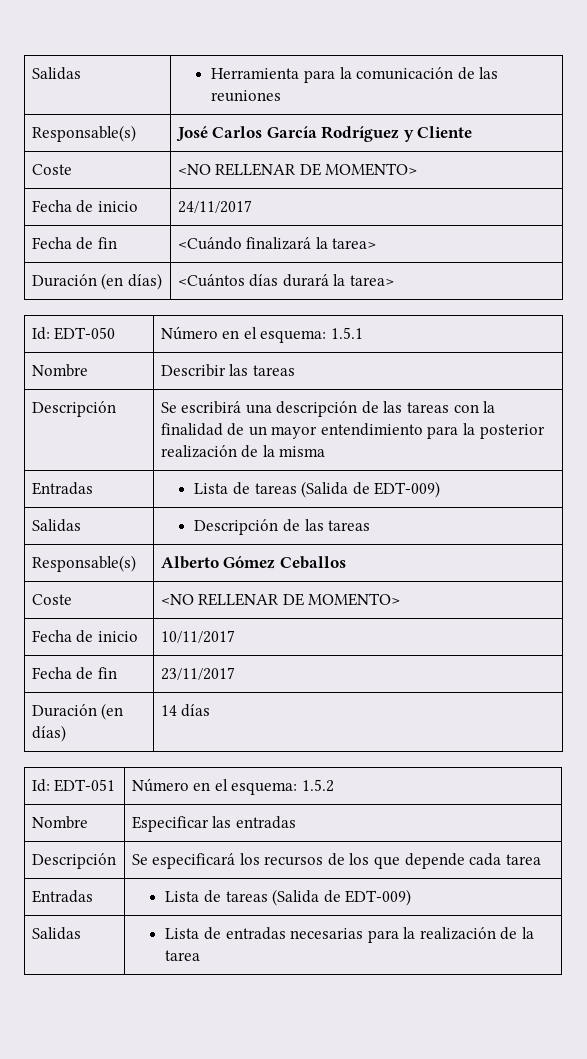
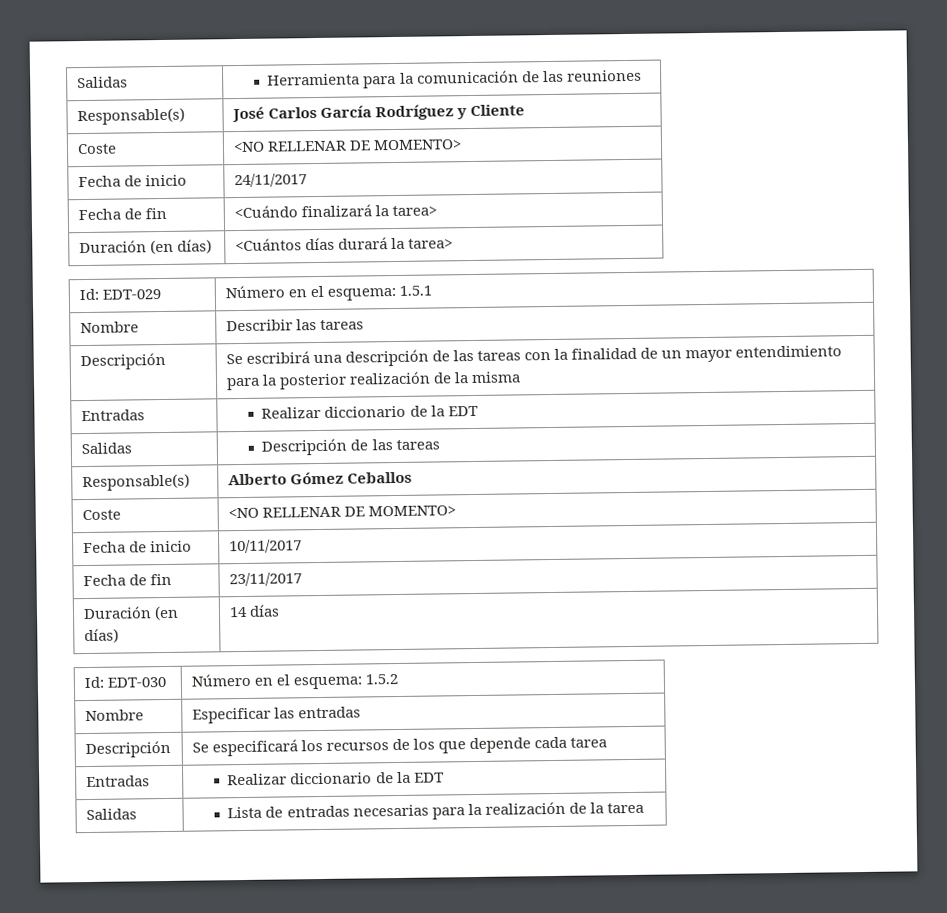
- Id: EDT-050 | Número en el esquema: 1.5.1
+ Id: EDT-029 | Número en el esquema: 1.5.1
  Descripción | Se escribirá una descripción de las tareas con la finalidad de un mayor entendimiento para la posterior realización de la misma
- Entradas | Lista de tareas (Salida de EDT-009)
+ Entradas | Realizar diccionario de la EDT
- Id: EDT-051 | Número en el esquema: 1.5.2
+ Id: EDT-030 | Número en el esquema: 1.5.2
  Descripción | Se especificará los recursos de los que depende cada tarea
- Entradas | Lista de tareas (Salida de EDT-009)
+ Entradas | Realizar diccionario de la EDT

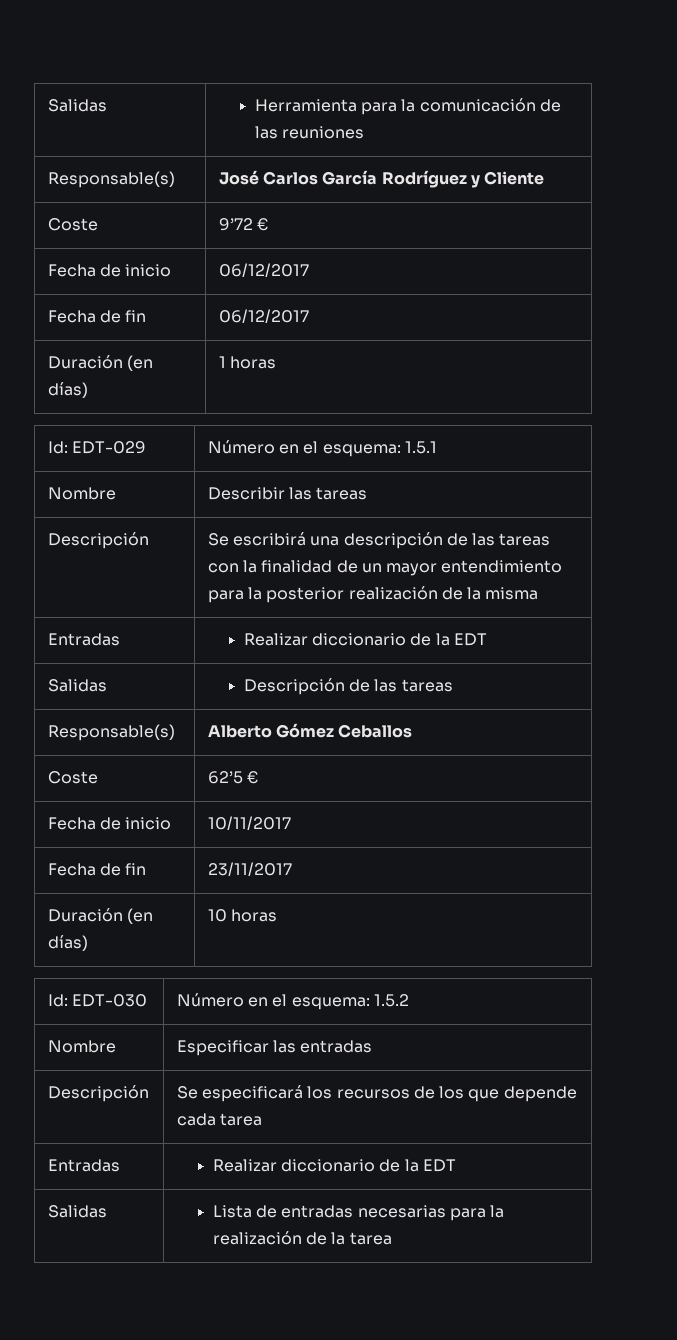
  Responsable(s) | José Carlos García Rodríguez y Cliente
- Coste | <NO RELLENAR DE MOMENTO>
- Fecha de inicio | 24/11/2017
- Fecha de fin | <Cuándo finalizará la tarea>
- Duración (en días) | <Cuántos días durará la tarea>
+ Coste | 9’72 €
+ Fecha de inicio | 06/12/2017
+ Fecha de fin | 06/12/2017
+ Duración (en días) | 1 horas
  Responsable(s) | Alberto Gómez Ceballos
- Coste | <NO RELLENAR DE MOMENTO>
+ Coste | 62’5 €
- Duración (en días) | 14 días
+ Duración (en días) | 10 horas

